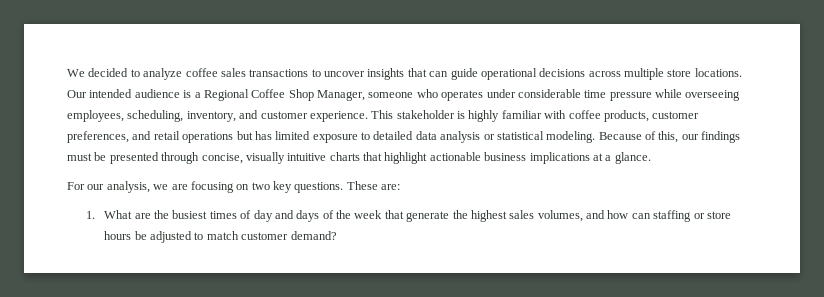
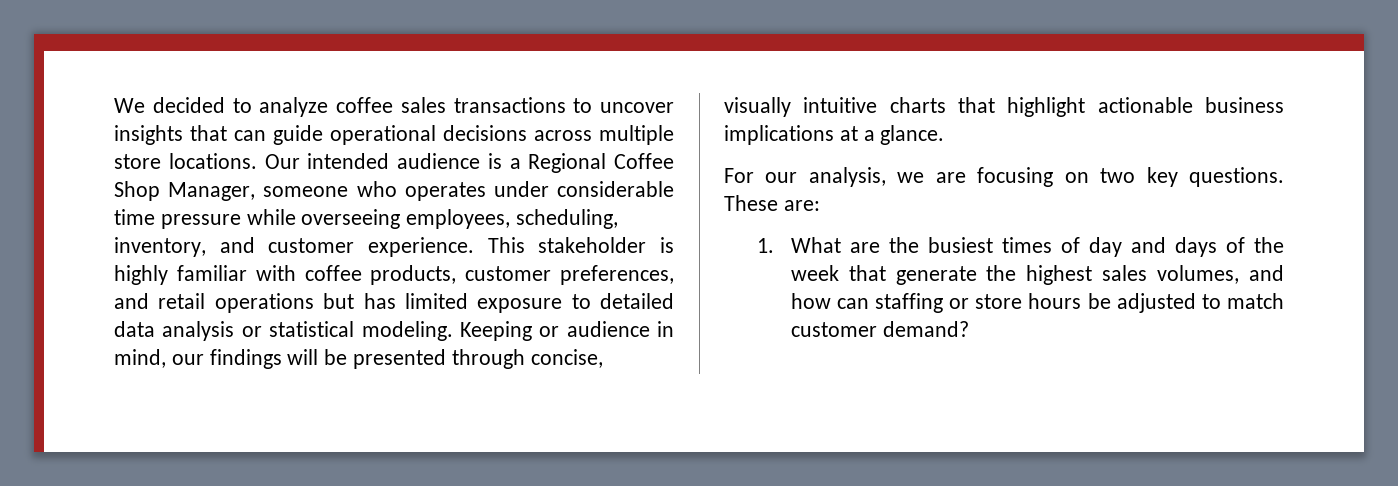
- Because of this, our findings must be presented through concise, visually intuitive charts that highlight actionable business implications at a glance.
+ Keeping or audience in mind, our findings will be presented through concise, visually intuitive charts that highlight actionable business implications at a glance.

